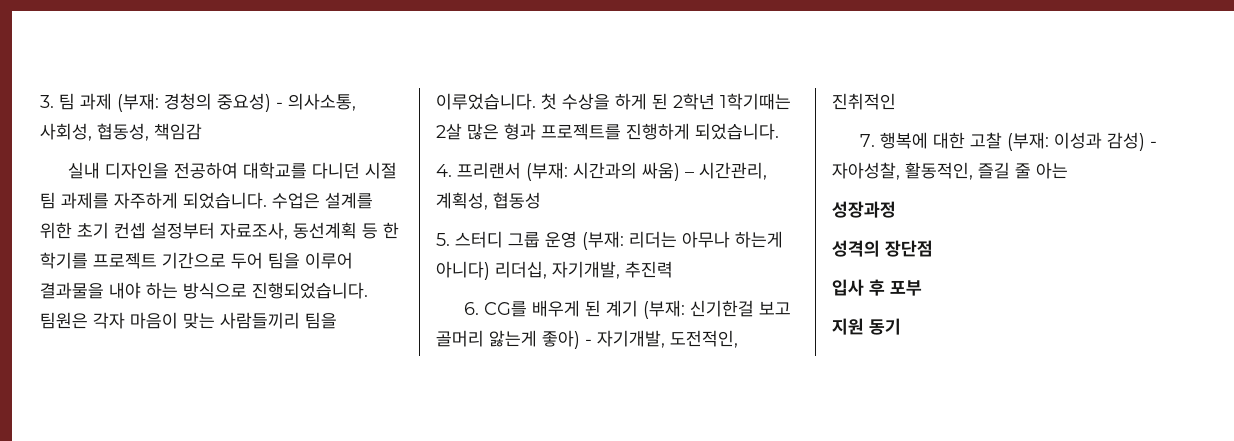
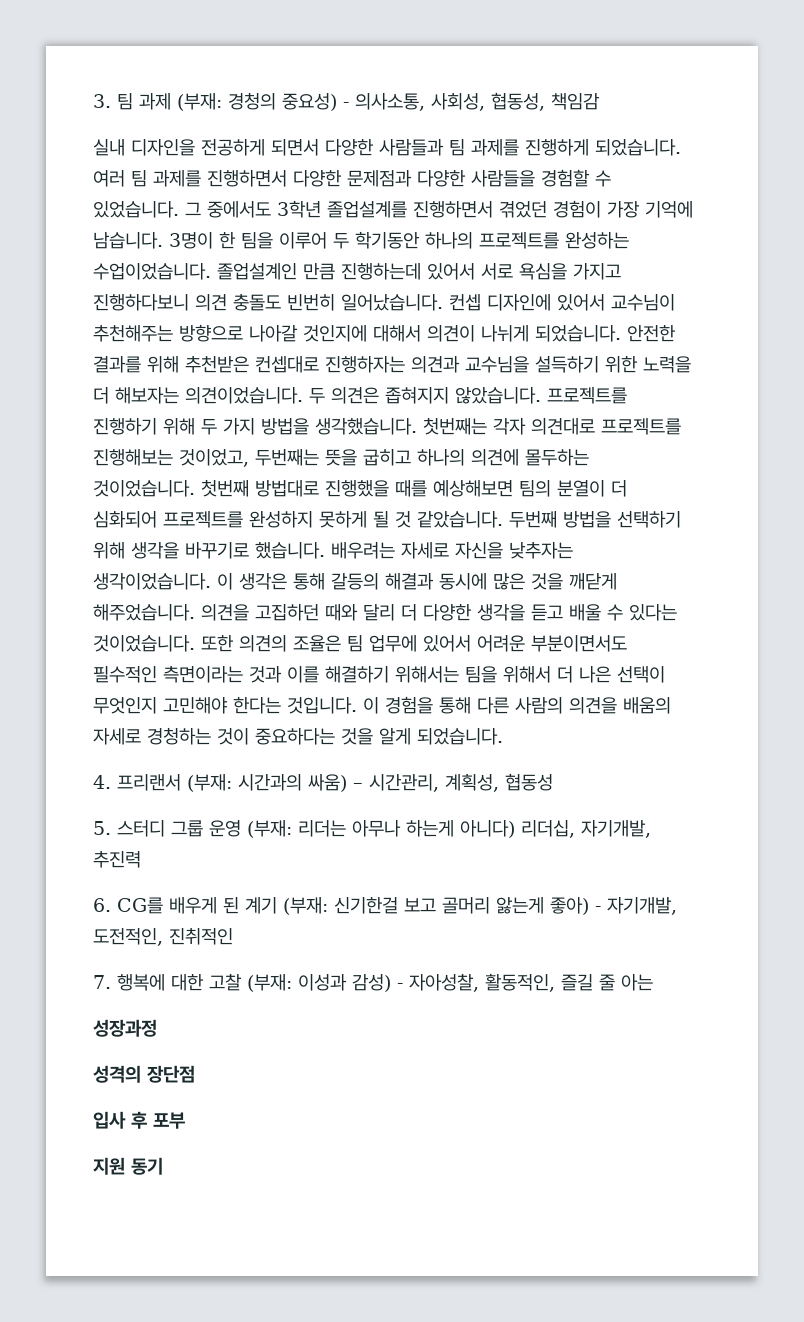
- 실내 디자인을 전공하여 대학교를 다니던 시절 팀 과제를 자주하게 되었습니다. 수업은 설계를 위한 초기 컨셉 설정부터 자료조사, 동선계획 등 한 학기를 프로젝트 기간으로 두어 팀을 이루어 결과물을 내야 하는 방식으로 진행되었습니다. 팀원은 각자 마음이 맞는 사람들끼리 팀을 이루었습니다. 첫 수상을 하게 된 2학년 1학기때는 2살 많은 형과 프로젝트를 진행하게 되었습니다.
+ 실내 디자인을 전공하게 되면서 다양한 사람들과 팀 과제를 진행하게 되었습니다. 여러 팀 과제를 진행하면서 다양한 문제점과 다양한 사람들을 경험할 수 있었습니다. 그 중에서도 3학년 졸업설계를 진행하면서 겪었던 경험이 가장 기억에 남습니다. 3명이 한 팀을 이루어 두 학기동안 하나의 프로젝트를 완성하는 수업이었습니다. 졸업설계인 만큼 진행하는데 있어서 서로 욕심을 가지고 진행하다보니 의견 충돌도 빈번히 일어났습니다. 컨셉 디자인에 있어서 교수님이 추천해주는 방향으로 나아갈 것인지에 대해서 의견이 나뉘게 되었습니다. 안전한 결과를 위해 추천받은 컨셉대로 진행하자는 의견과 교수님을 설득하기 위한 노력을 더 해보자는 의견이었습니다. 두 의견은 좁혀지지 않았습니다. 프로젝트를 진행하기 위해 두 가지 방법을 생각했습니다. 첫번째는 각자 의견대로 프로젝트를 진행해보는 것이었고, 두번째는 뜻을 굽히고 하나의 의견에 몰두하는 것이었습니다. 첫번째 방법대로 진행했을 때를 예상해보면 팀의 분열이 더 심화되어 프로젝트를 완성하지 못하게 될 것 같았습니다. 두번째 방법을 선택하기 위해 생각을 바꾸기로 했습니다. 배우려는 자세로 자신을 낮추자는 생각이었습니다. 이 생각은 통해 갈등의 해결과 동시에 많은 것을 깨닫게 해주었습니다. 의견을 고집하던 때와 달리 더 다양한 생각을 듣고 배울 수 있다는 것이었습니다. 또한 의견의 조율은 팀 업무에 있어서 어려운 부분이면서도 필수적인 측면이라는 것과 이를 해결하기 위해서는 팀을 위해서 더 나은 선택이 무엇인지 고민해야 한다는 것입니다. 이 경험을 통해 다른 사람의 의견을 배움의 자세로 경청하는 것이 중요하다는 것을 알게 되었습니다.

